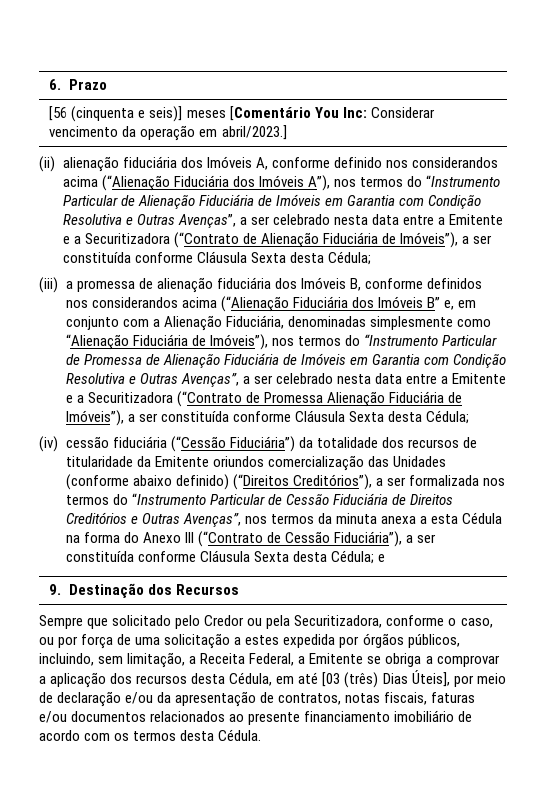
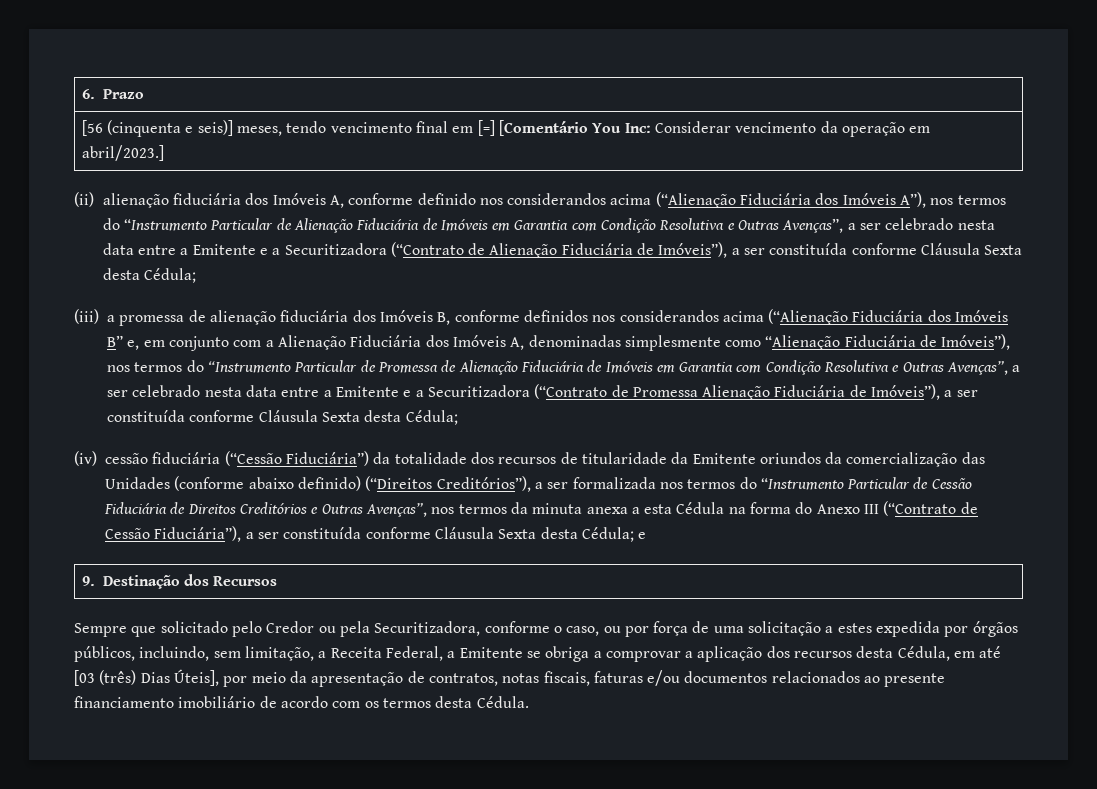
- [56 (cinquenta e seis)] meses [Comentário You Inc: Considerar vencimento da operação em abril/2023.]
+ [56 (cinquenta e seis)] meses, tendo vencimento final em [=] [Comentário You Inc: Considerar vencimento da operação em abril/2023.]
- (iii) a promessa de alienação fiduciária dos Imóveis B, conforme definidos nos considerandos acima (“Alienação Fiduciária dos Imóveis B” e, em conjunto com a Alienação Fiduciária, denominadas simplesmente como “Alienação Fiduciária de Imóveis”), nos termos do “Instrumento Particular de Promessa de Alienação Fiduciária de Imóveis em Garantia com Condição Resolutiva e Outras Avenças”, a ser celebrado nesta data entre a Emitente e a Securitizadora (“Contrato de Promessa Alienação Fiduciária de Imóveis”), a ser constituída conforme Cláusula Sexta desta Cédula;
+ (iii) a promessa de alienação fiduciária dos Imóveis B, conforme definidos nos considerandos acima (“Alienação Fiduciária dos Imóveis B” e, em conjunto com a Alienação Fiduciária dos Imóveis A, denominadas simplesmente como “Alienação Fiduciária de Imóveis”), nos termos do “Instrumento Particular de Promessa de Alienação Fiduciária de Imóveis em Garantia com Condição Resolutiva e Outras Avenças”, a ser celebrado nesta data entre a Emitente e a Securitizadora (“Contrato de Promessa Alienação Fiduciária de Imóveis”), a ser constituída conforme Cláusula Sexta desta Cédula;
- (iv) cessão fiduciária (“Cessão Fiduciária”) da totalidade dos recursos de titularidade da Emitente oriundos comercialização das Unidades (conforme abaixo definido) (“Direitos Creditórios”), a ser formalizada nos termos do “Instrumento Particular de Cessão Fiduciária de Direitos Creditórios e Outras Avenças”, nos termos da minuta anexa a esta Cédula na forma do Anexo III (“Contrato de Cessão Fiduciária”), a ser constituída conforme Cláusula Sexta desta Cédula;
+ (iv) cessão fiduciária (“Cessão Fiduciária”) da totalidade dos recursos de titularidade da Emitente oriundos da comercialização das Unidades (conforme abaixo definido) (“Direitos Creditórios”), a ser formalizada nos termos do “Instrumento Particular de Cessão Fiduciária de Direitos Creditórios e Outras Avenças”, nos termos da minuta anexa a esta Cédula na forma do Anexo III (“Contrato de Cessão Fiduciária”), a ser constituída conforme Cláusula Sexta desta Cédula;
- Sempre que solicitado pelo Credor ou pela Securitizadora, conforme o caso, ou por força de uma solicitação a estes expedida por órgãos públicos, incluindo, sem limitação, a Receita Federal, a Emitente se obriga a comprovar a aplicação dos recursos desta Cédula, em até [03 (três) Dias Úteis], por meio de declaração e/ou da apresentação de contratos, notas fiscais, faturas e/ou documentos relacionados ao presente financiamento imobiliário de acordo com os termos desta Cédula.
+ Sempre que solicitado pelo Credor ou pela Securitizadora, conforme o caso, ou por força de uma solicitação a estes expedida por órgãos públicos, incluindo, sem limitação, a Receita Federal, a Emitente se obriga a comprovar a aplicação dos recursos desta Cédula, em até [03 (três) Dias Úteis], por meio da apresentação de contratos, notas fiscais, faturas e/ou documentos relacionados ao presente financiamento imobiliário de acordo com os termos desta Cédula.

